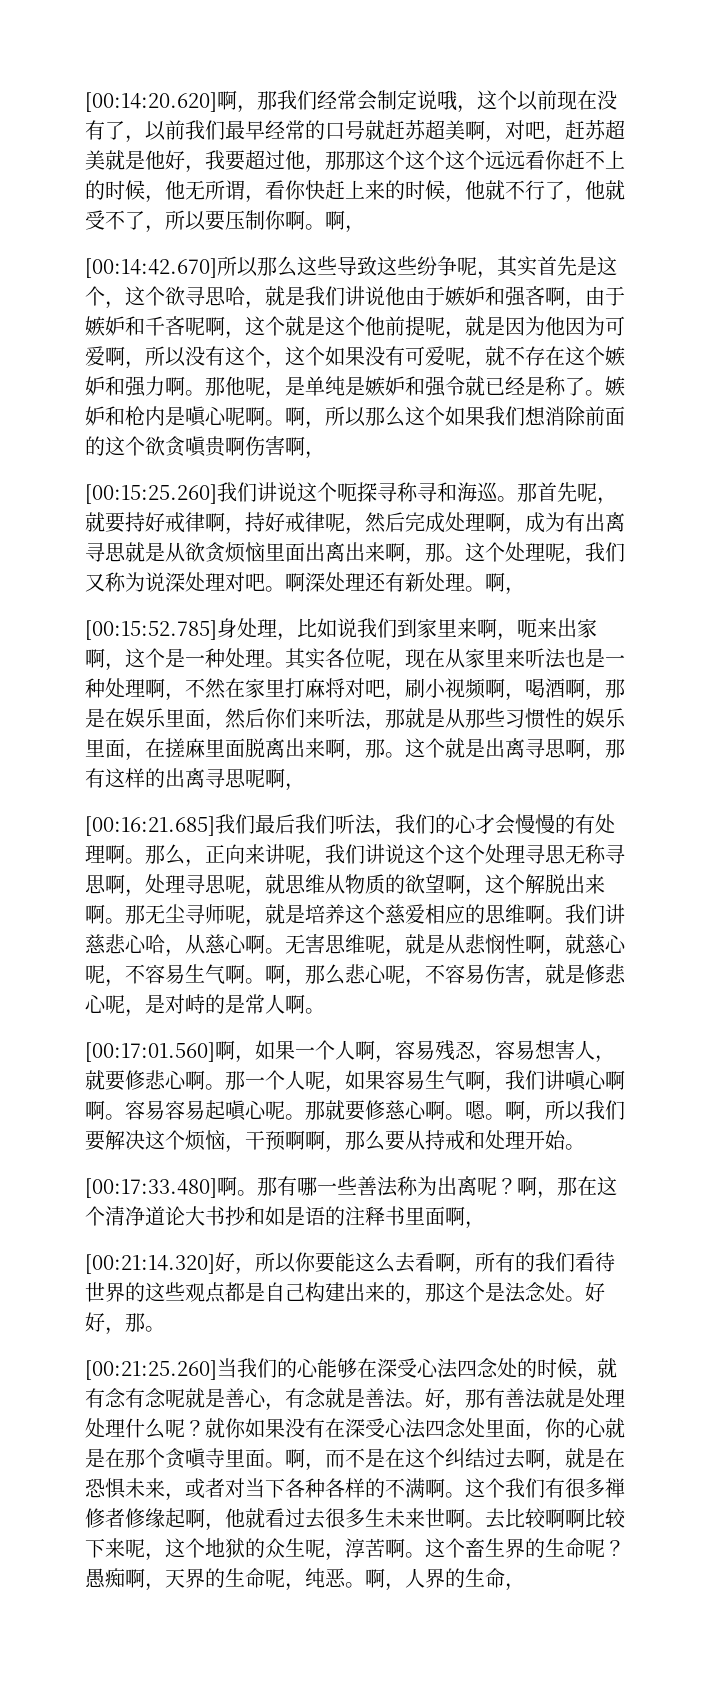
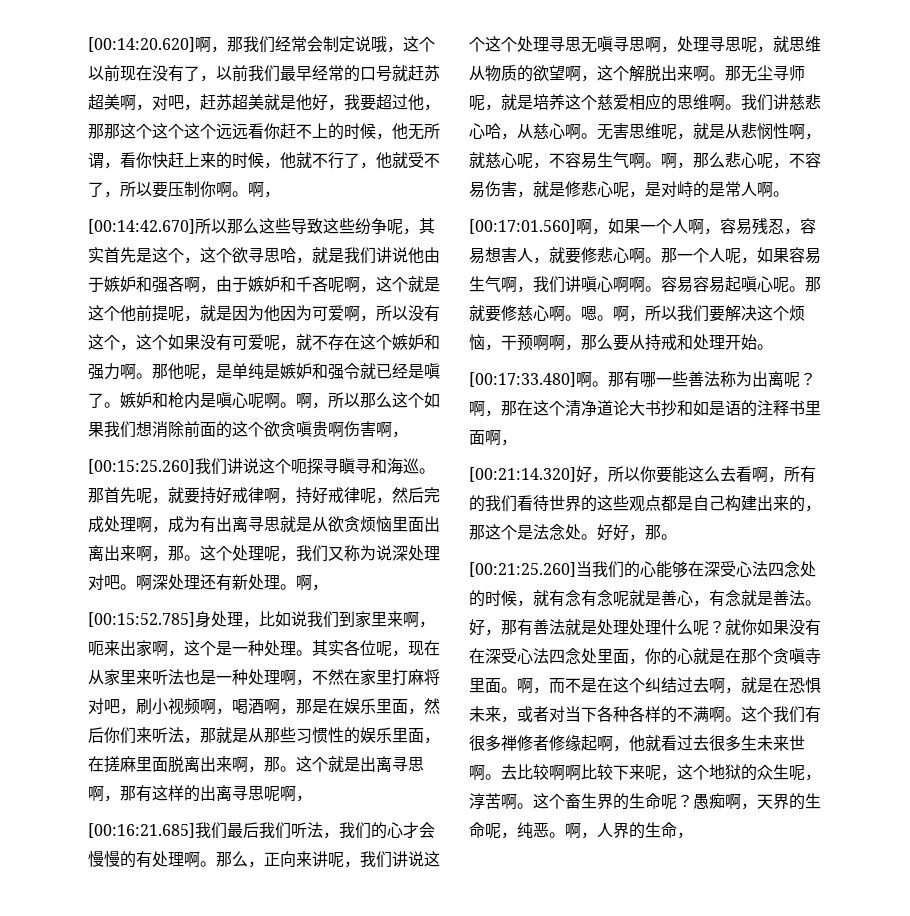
- 那他呢，是单纯是嫉妒和强令就已经是称了。
+ 那他呢，是单纯是嫉妒和强令就已经是嗔了。
- [00:15:25.260]我们讲说这个呃探寻称寻和海巡。
+ [00:15:25.260]我们讲说这个呃探寻瞋寻和海巡。
- 那么，正向来讲呢，我们讲说这个这个处理寻思无称寻思啊，处理寻思呢，就思维从物质的欲望啊，这个解脱出来啊。
+ 那么，正向来讲呢，我们讲说这个这个处理寻思无嗔寻思啊，处理寻思呢，就思维从物质的欲望啊，这个解脱出来啊。

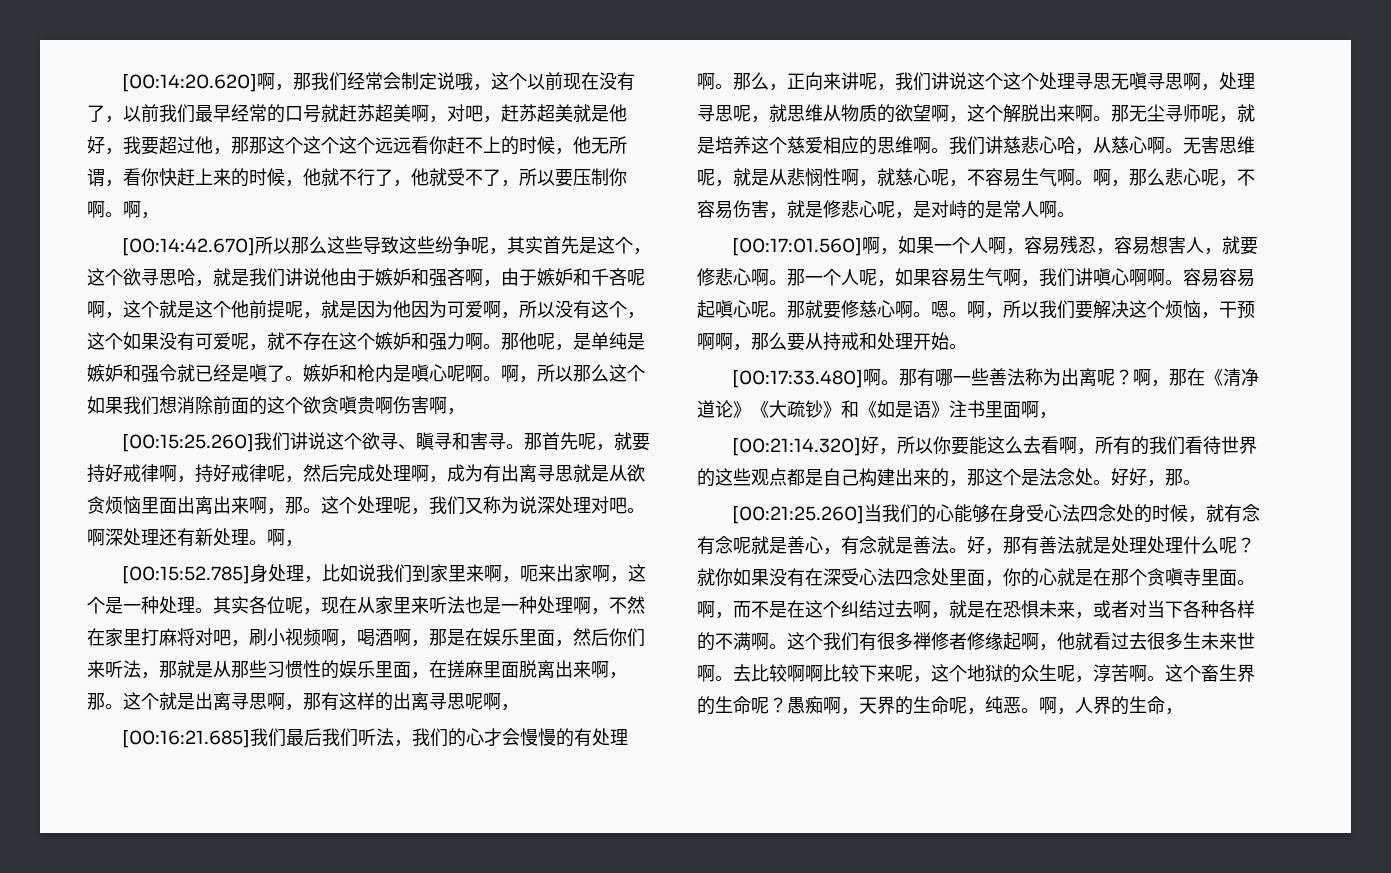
- [00:15:25.260]我们讲说这个呃探寻瞋寻和海巡。
+ [00:15:25.260]我们讲说这个欲寻、瞋寻和害寻。
- 啊，那在这个清净道论大书抄和如是语的注释书里面啊，
+ 啊，那在《清净道论》《大疏钞》和《如是语》注书里面啊，
- [00:21:25.260]当我们的心能够在深受心法四念处的时候，就有念有念呢就是善心，有念就是善法。
+ [00:21:25.260]当我们的心能够在身受心法四念处的时候，就有念有念呢就是善心，有念就是善法。

